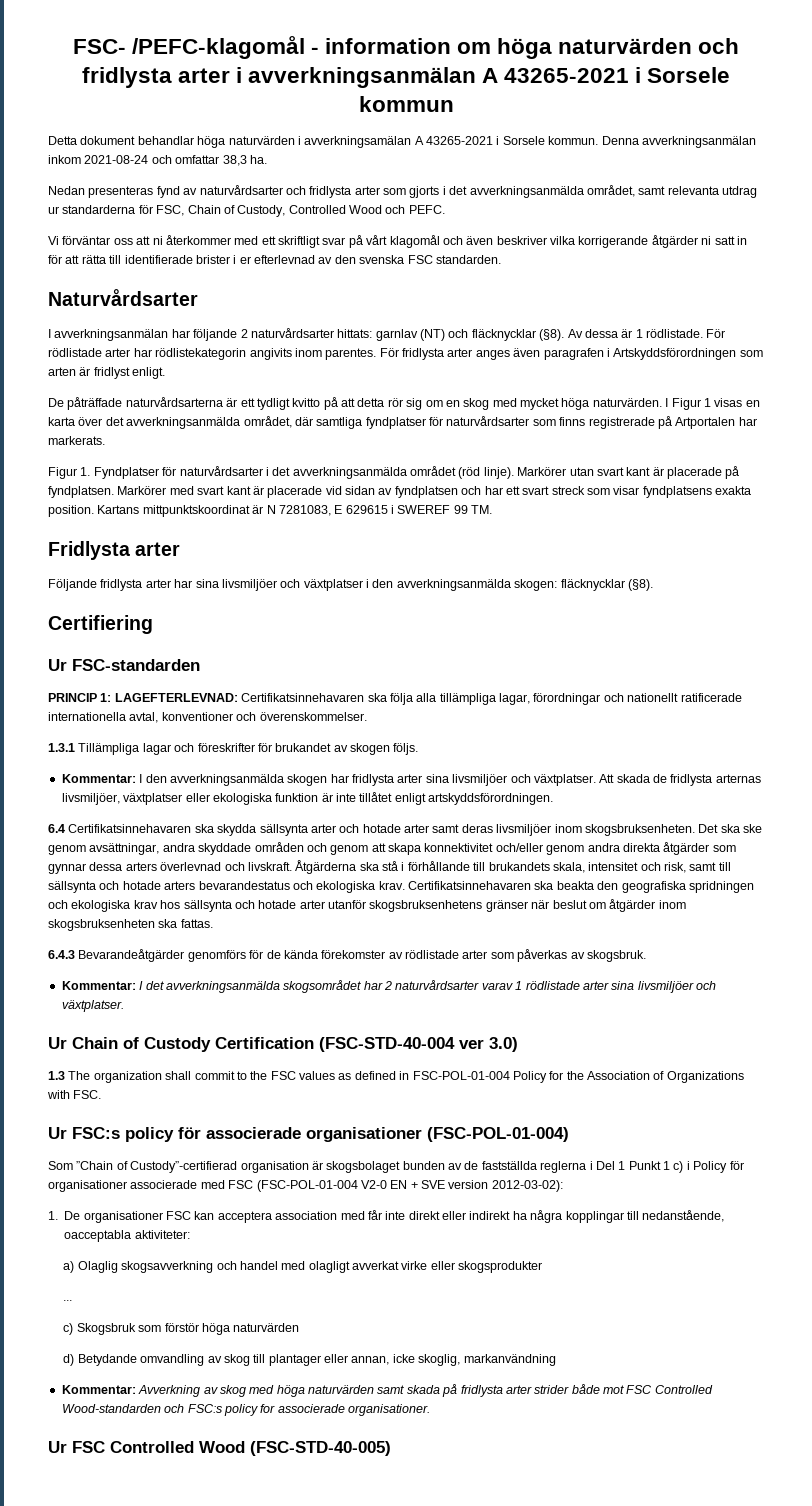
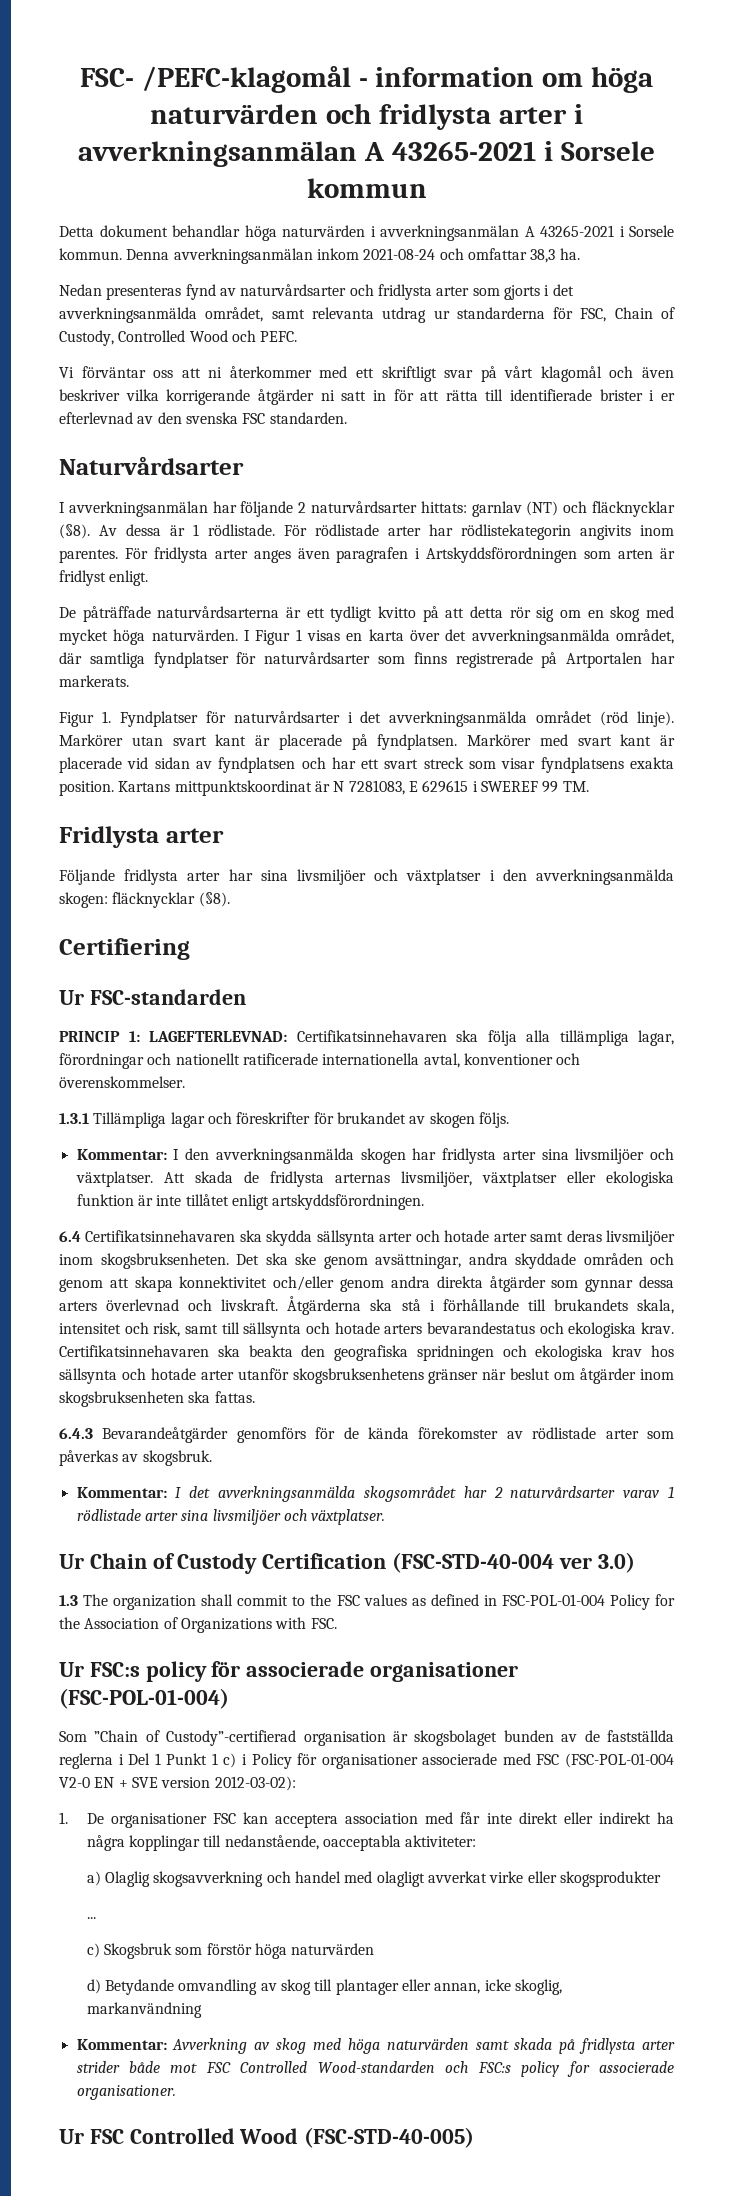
- Detta dokument behandlar höga naturvärden i avverkningsamälan A 43265-2021 i Sorsele kommun.
+ Detta dokument behandlar höga naturvärden i avverkningsanmälan A 43265-2021 i Sorsele kommun.

